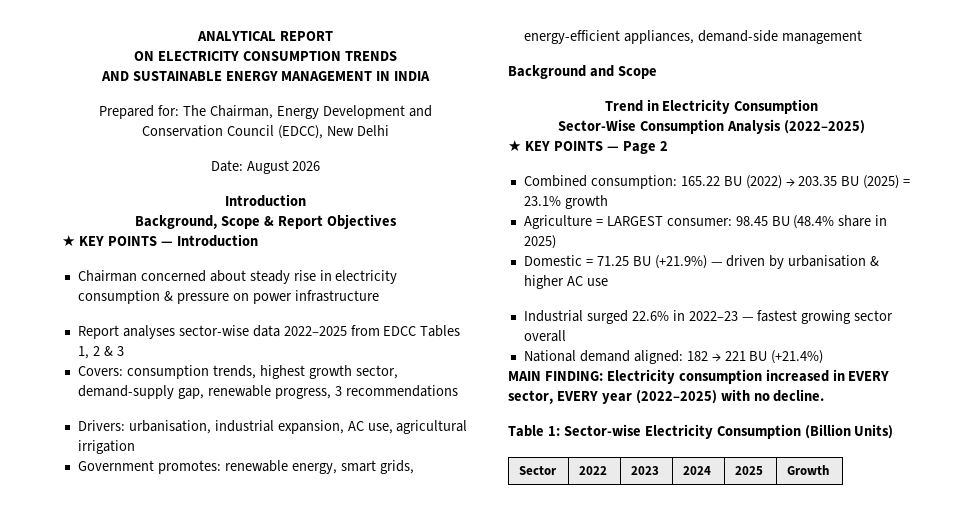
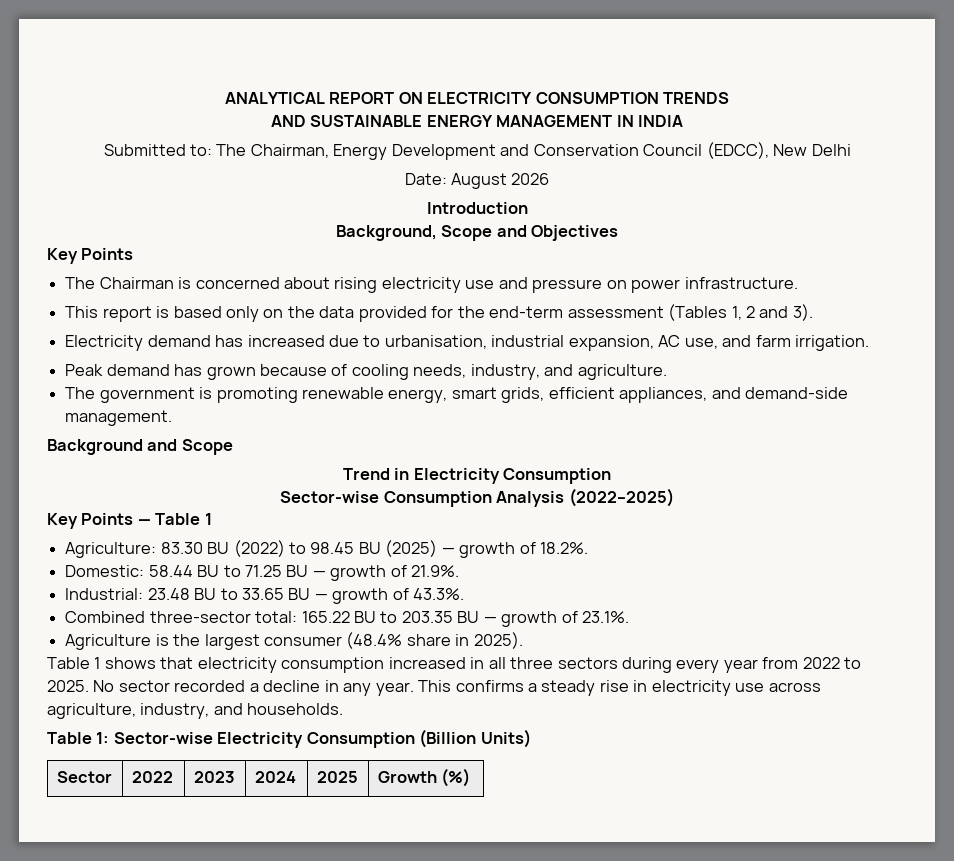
- ANALYTICAL REPORT
- ON ELECTRICITY CONSUMPTION TRENDS
+ ANALYTICAL REPORT ON ELECTRICITY CONSUMPTION TRENDS
- Prepared for: The Chairman, Energy Development and Conservation Council (EDCC), New Delhi
+ Submitted to: The Chairman, Energy Development and Conservation Council (EDCC), New Delhi
- Background, Scope & Report Objectives
- ★ KEY POINTS — Introduction
- Chairman concerned about steady rise in electricity consumption & pressure on power infrastructure
- Report analyses sector-wise data 2022–2025 from EDCC Tables 1, 2 & 3
- Covers: consumption trends, highest growth sector, demand-supply gap, renewable progress, 3 recommendations
- Drivers: urbanisation, industrial expansion, AC use, agricultural irrigation
- Government promotes: renewable energy, smart grids, energy-efficient appliances, demand-side management
+ Background, Scope and Objectives
+ Key Points
+ The Chairman is concerned about rising electricity use and pressure on power infrastructure.
+ This report is based only on the data provided for the end-term assessment (Tables 1, 2 and 3).
+ Electricity demand has increased due to urbanisation, industrial expansion, AC use, and farm irrigation.
+ Peak demand has grown because of cooling needs, industry, and agriculture.
+ The government is promoting renewable energy, smart grids, efficient appliances, and demand-side management.
- Sector-Wise Consumption Analysis (2022–2025)
+ Sector-wise Consumption Analysis (2022–2025)
- ★ KEY POINTS — Page 2
- Combined consumption: 165.22 BU (2022) → 203.35 BU (2025) = 23.1% growth
+ Key Points — Table 1
+ Agriculture: 83.30 BU (2022) to 98.45 BU (2025) — growth of 18.2%.
+ Domestic: 58.44 BU to 71.25 BU — growth of 21.9%.
+ Industrial: 23.48 BU to 33.65 BU — growth of 43.3%.
+ Combined three-sector total: 165.22 BU to 203.35 BU — growth of 23.1%.
- Agriculture = LARGEST consumer: 98.45 BU (48.4% share in 2025)
- Domestic = 71.25 BU (+21.9%) — driven by urbanisation & higher AC use
- Industrial surged 22.6% in 2022–23 — fastest growing sector overall
- National demand aligned: 182 → 221 BU (+21.4%)
- MAIN FINDING: Electricity consumption increased in EVERY sector, EVERY year (2022–2025) with no decline.
+ Agriculture is the largest consumer (48.4% share in 2025).
+ Table 1 shows that electricity consumption increased in all three sectors during every year from 2022 to 2025. No sector recorded a decline in any year. This confirms a steady rise in electricity use across agriculture, industry, and households.
- Sector | 2022 | 2023 | 2024 | 2025 | Growth
+ Sector | 2022 | 2023 | 2024 | 2025 | Growth (%)

